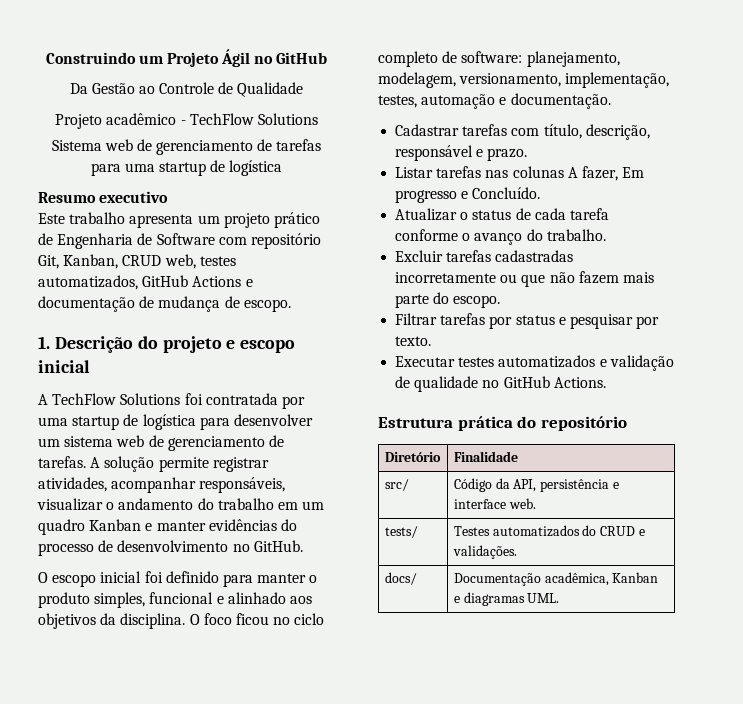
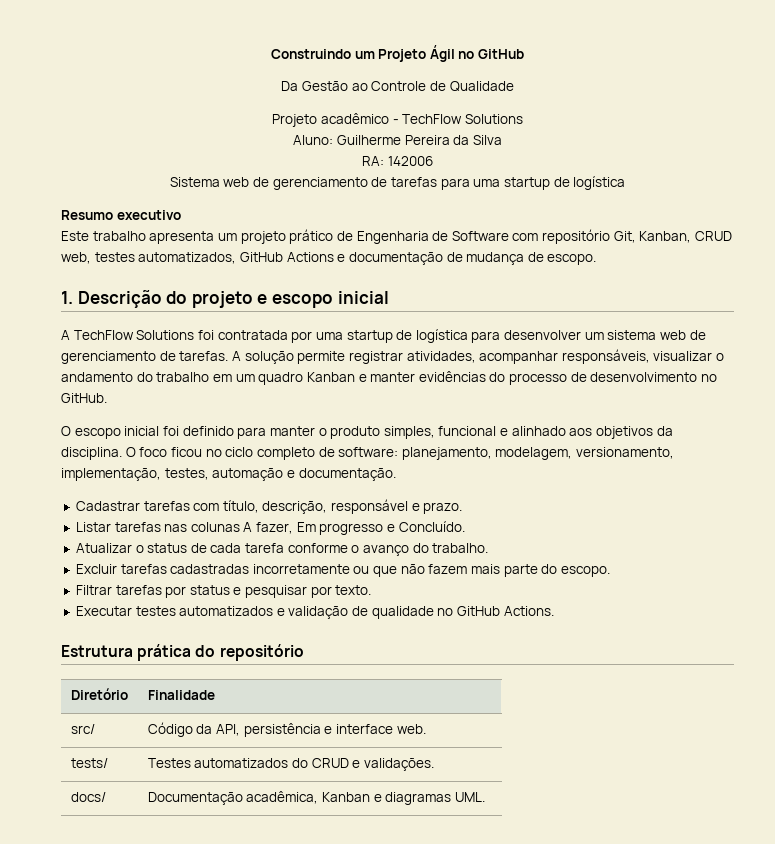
+ Aluno: Guilherme Pereira da Silva
+ RA: 142006

